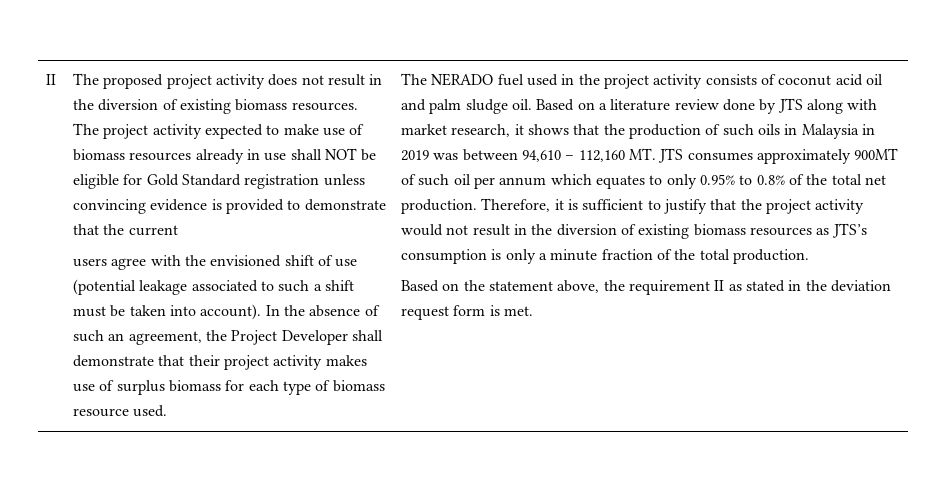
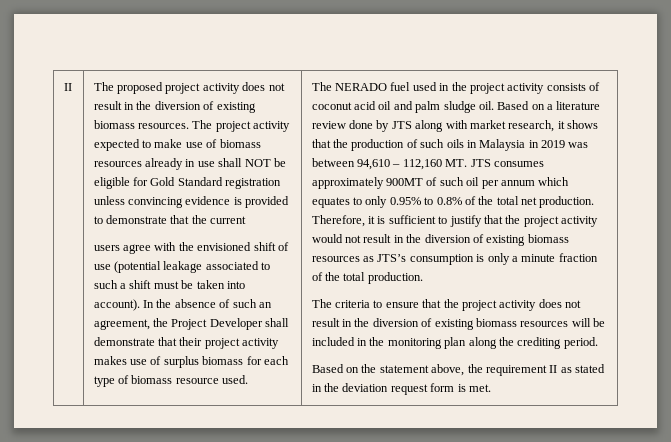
+ The criteria to ensure that the project activity does not result in the diversion of existing biomass resources will be included in the monitoring plan along the crediting period.

